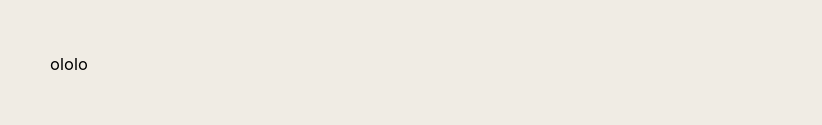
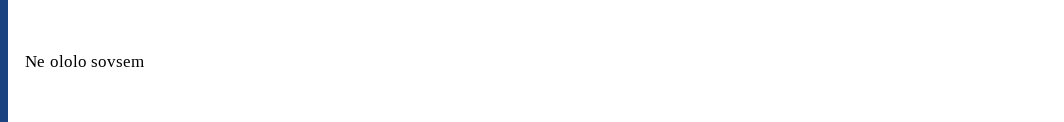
- ololo
+ Ne ololo sovsem

